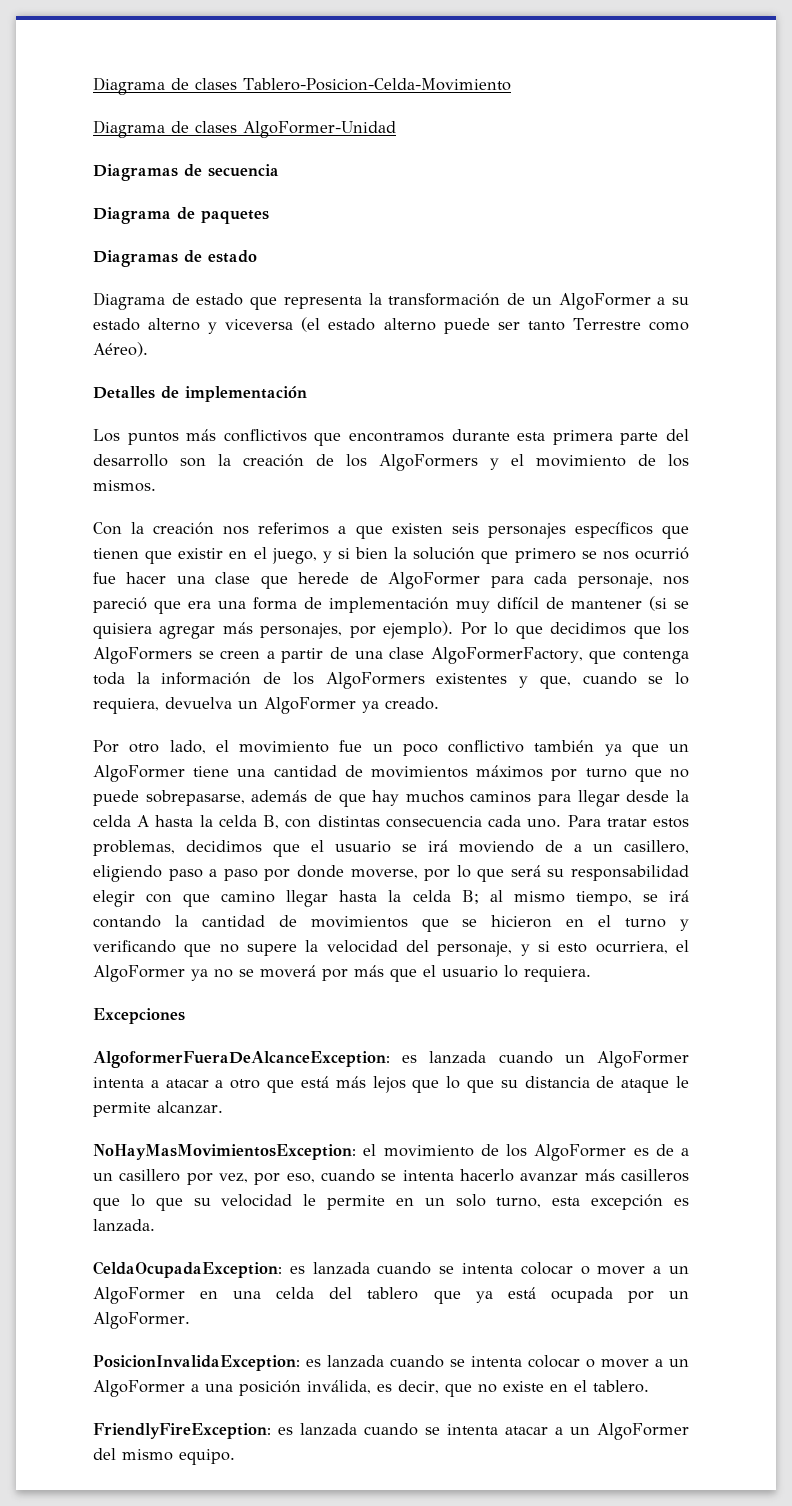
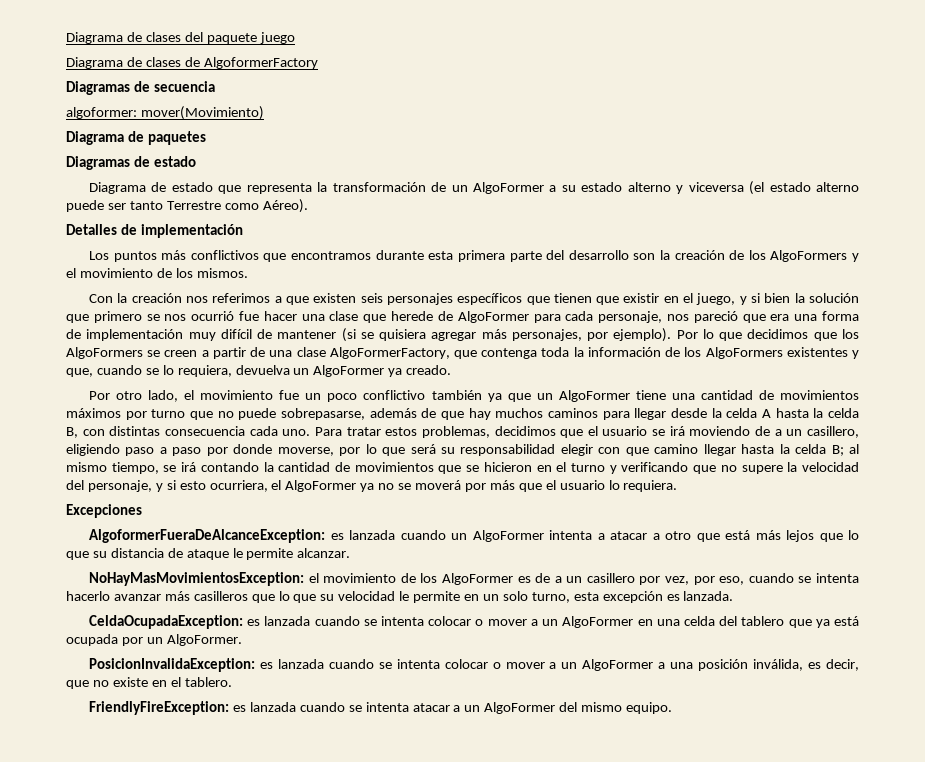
- Diagrama de clases Tablero-Posicion-Celda-Movimiento
- Diagrama de clases AlgoFormer-Unidad
+ Diagrama de clases del paquete juego
+ Diagrama de clases de AlgoformerFactory
+ algoformer: mover(Movimiento)

